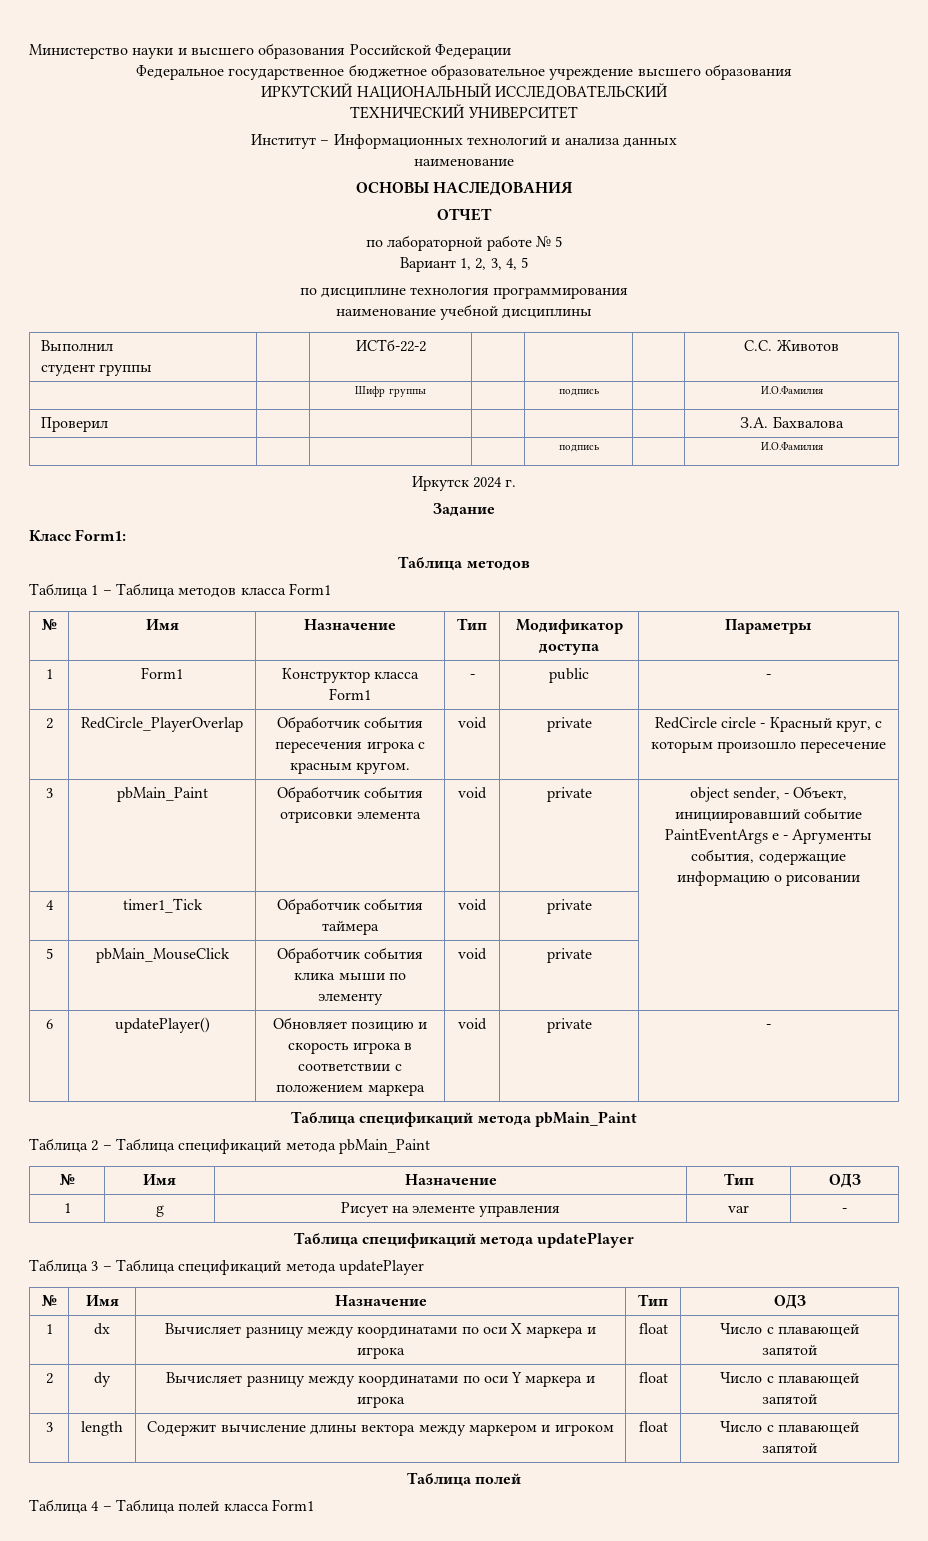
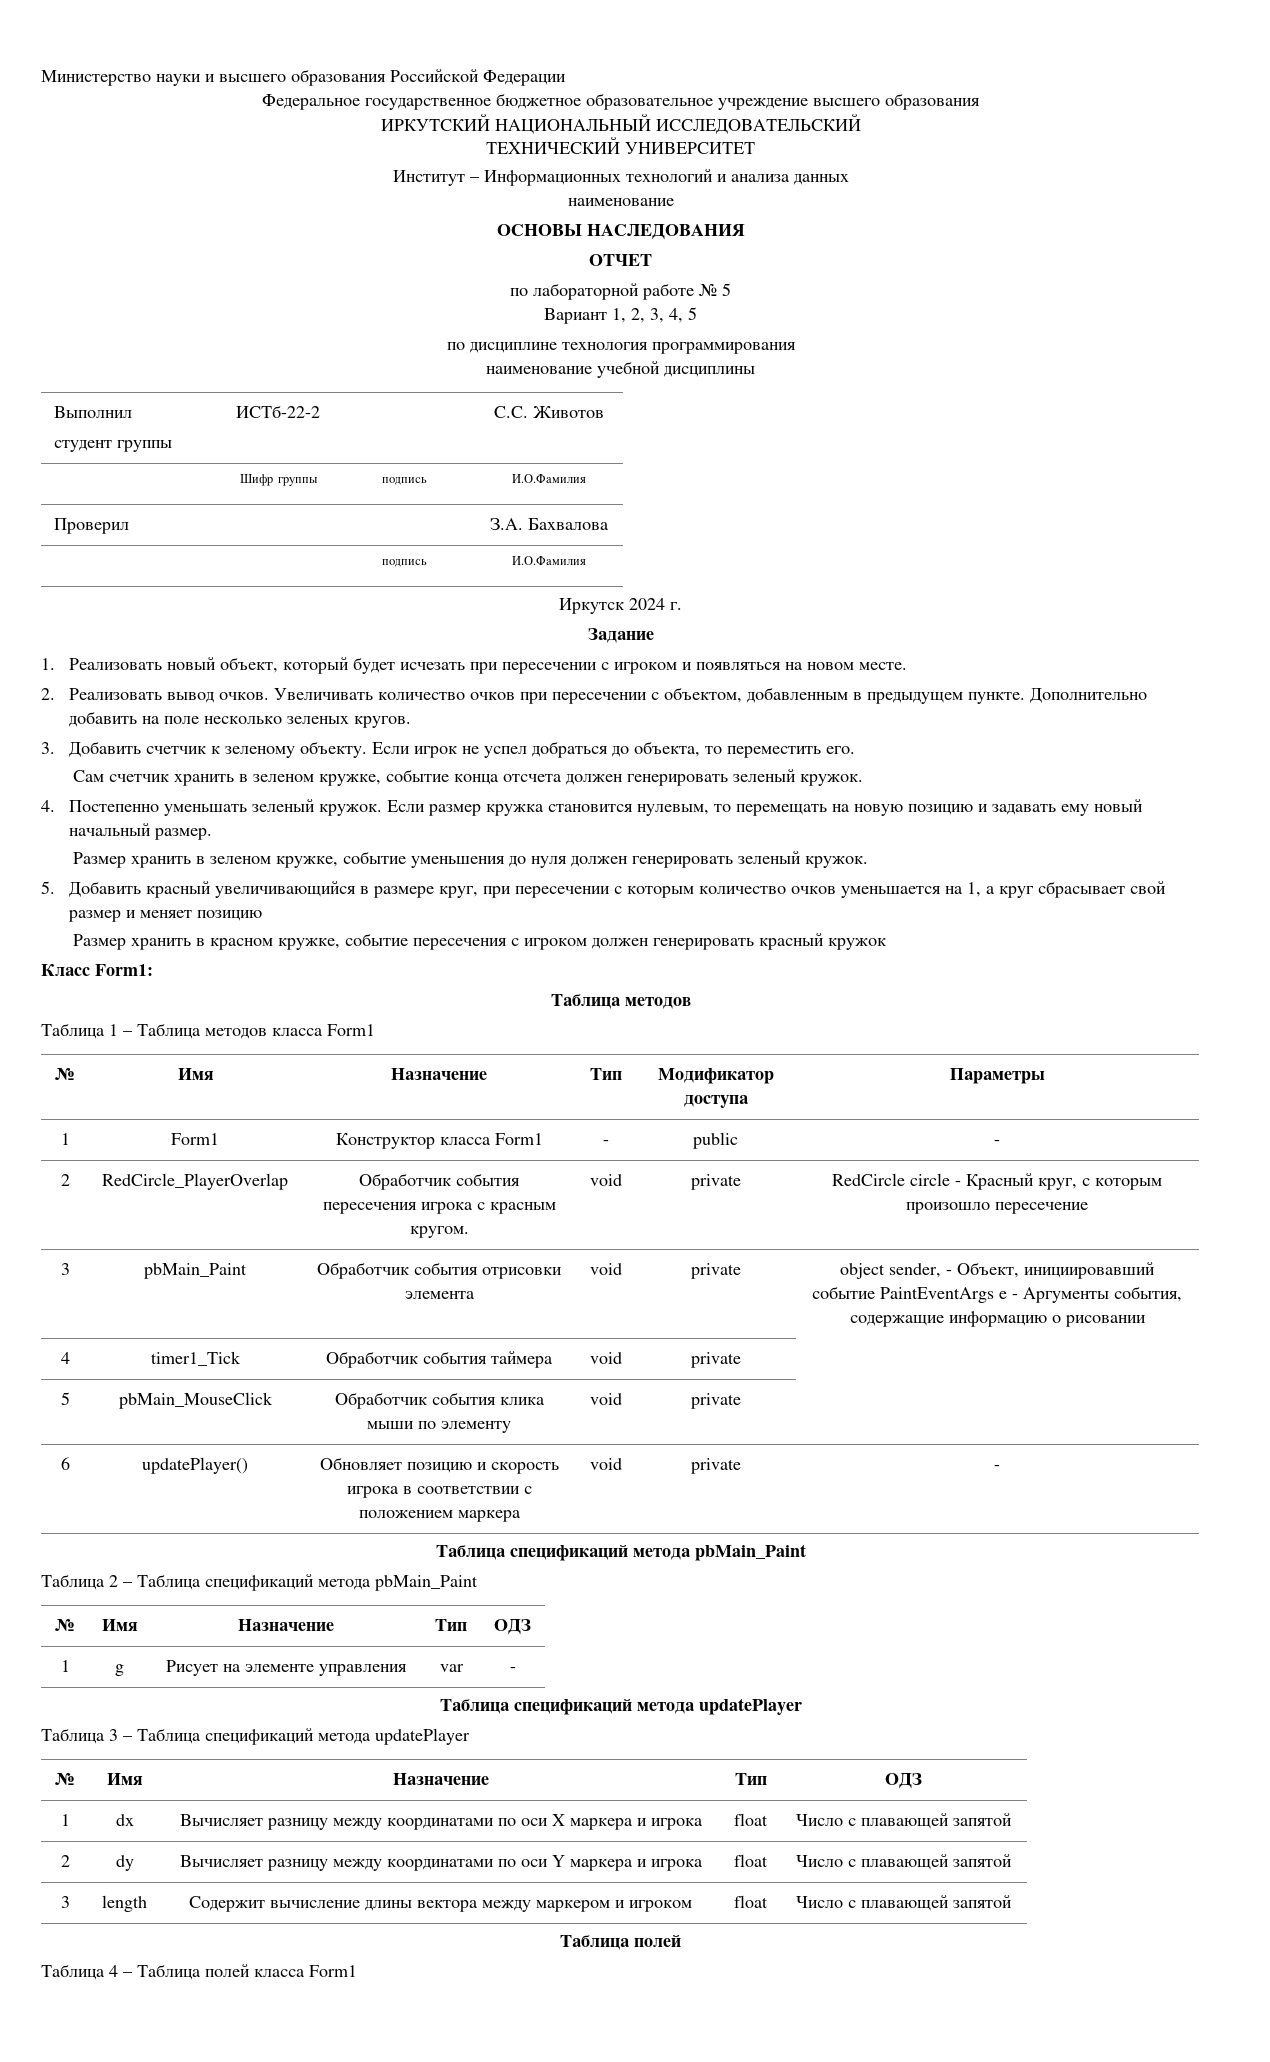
+ 1. Реализовать новый объект, который будет исчезать при пересечении с игроком и появляться на новом месте.
+ 2. Реализовать вывод очков. Увеличивать количество очков при пересечении с объектом, добавленным в предыдущем пункте. Дополнительно добавить на поле несколько зеленых кругов.
+ 3. Добавить счетчик к зеленому объекту. Если игрок не успел добраться до объекта, то переместить его.
+ Сам счетчик хранить в зеленом кружке, событие конца отсчета должен генерировать зеленый кружок.
+ 4. Постепенно уменьшать зеленый кружок. Если размер кружка становится нулевым, то перемещать на новую позицию и задавать ему новый начальный размер.
+ Размер хранить в зеленом кружке, событие уменьшения до нуля должен генерировать зеленый кружок.
+ 5. Добавить красный увеличивающийся в размере круг, при пересечении с которым количество очков уменьшается на 1, а круг сбрасывает свой размер и меняет позицию
+ Размер хранить в красном кружке, событие пересечения с игроком должен генерировать красный кружок

